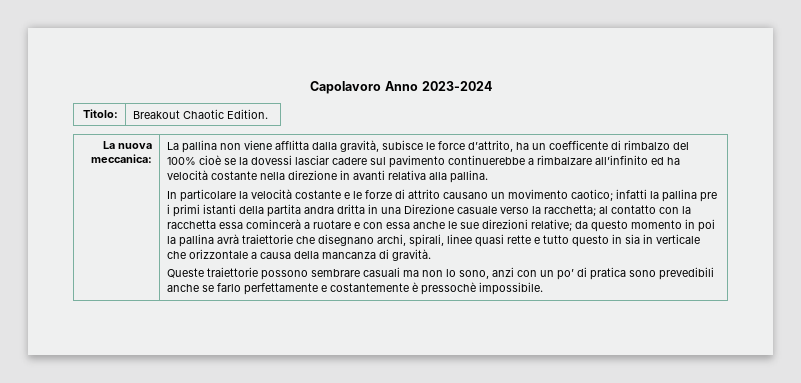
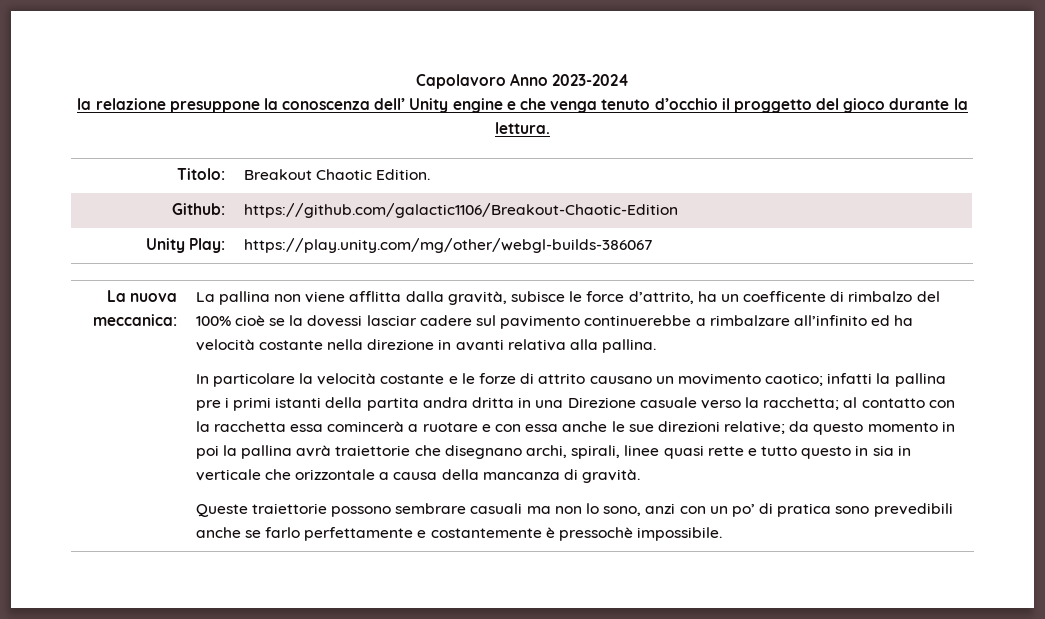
+ la relazione presuppone la conoscenza dell’ Unity engine e che venga tenuto d’occhio il proggetto del gioco durante la lettura.
+ Github: | https://github.com/galactic1106/Breakout-Chaotic-Edition
+ Unity Play: | https://play.unity.com/mg/other/webgl-builds-386067

